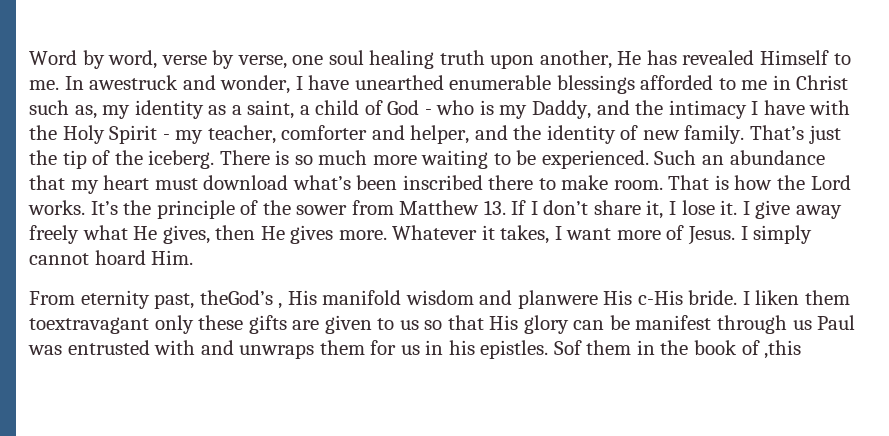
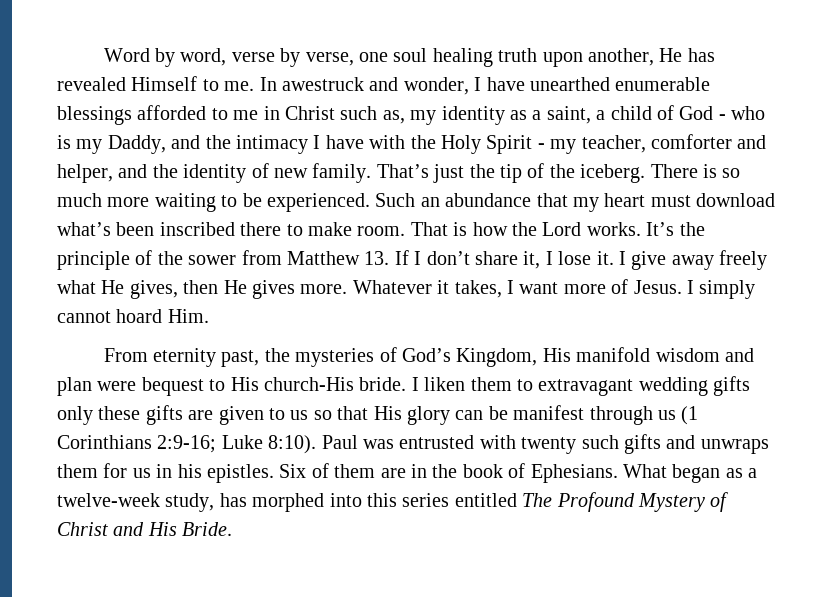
- From eternity past, theGod’s , His manifold wisdom and planwere His c-His bride. I liken them toextravagant only these gifts are given to us so that His glory can be manifest through us Paul was entrusted with and unwraps them for us in his epistles.
+ From eternity past, the mysteries of God’s Kingdom, His manifold wisdom and plan were bequest to His church-His bride. I liken them to extravagant wedding gifts only these gifts are given to us so that His glory can be manifest through us (1 Corinthians 2:9-16; Luke 8:10). Paul was entrusted with twenty such gifts and unwraps them for us in his epistles.
- Sof them in the book of ,this
+ Six of them are in the book of Ephesians. What began as a twelve-week study, has morphed into this series entitled The Profound Mystery of Christ and His Bride.

